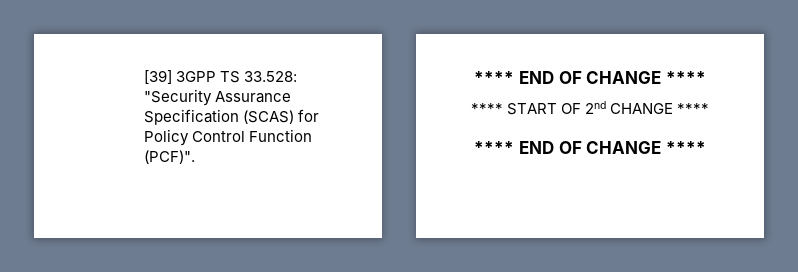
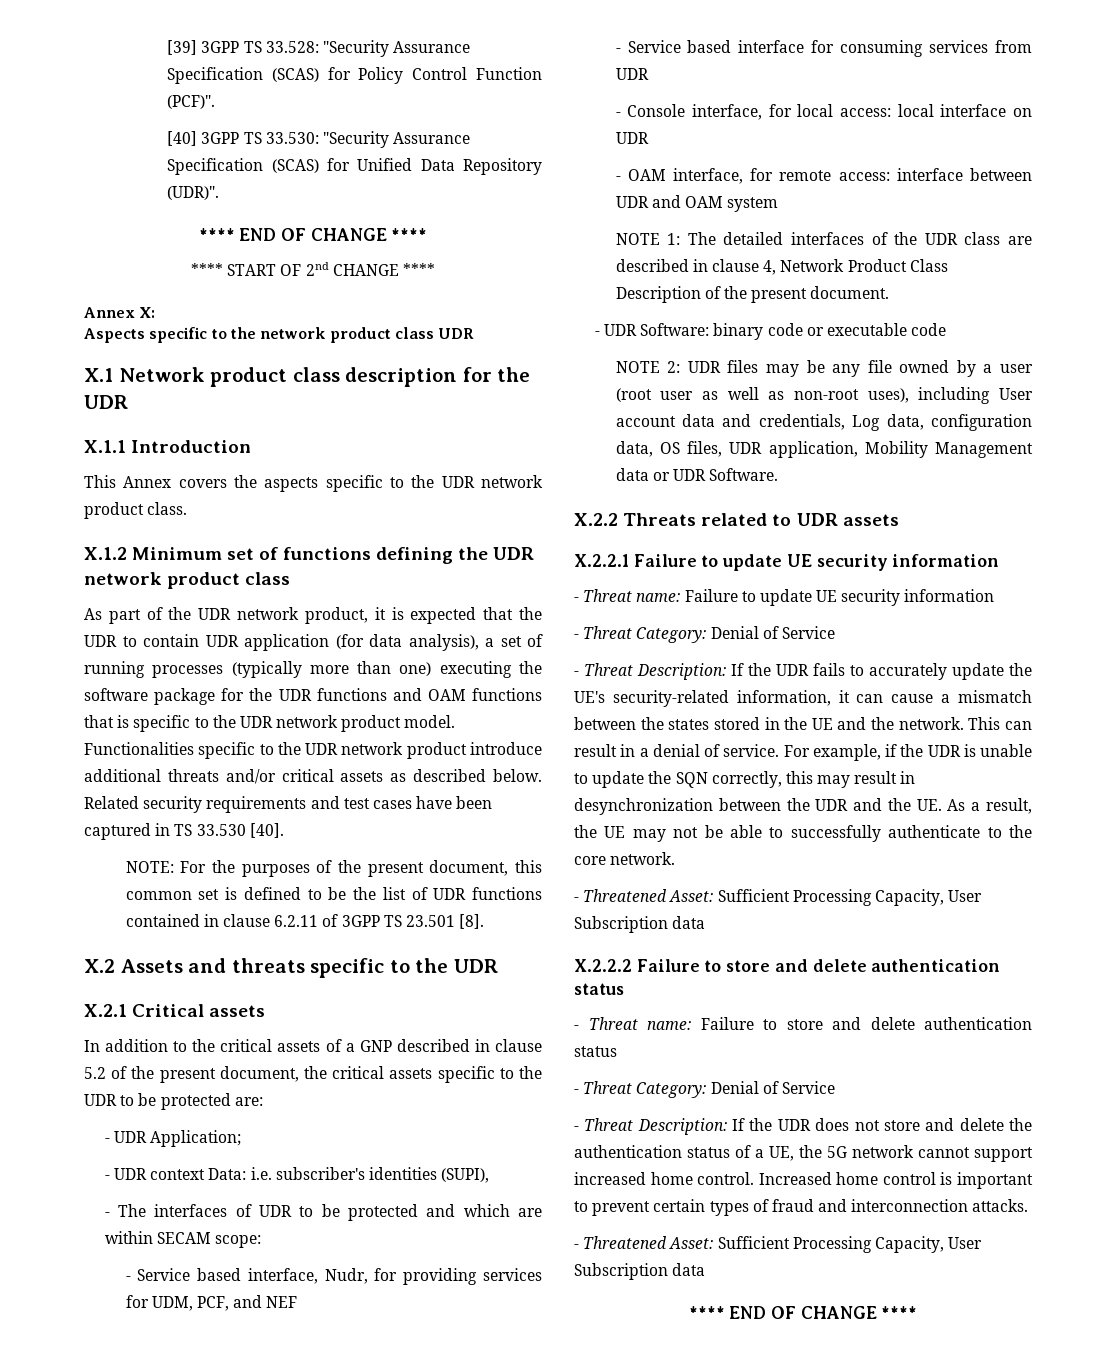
+ [40] 3GPP TS 33.530: "Security Assurance Specification (SCAS) for Unified Data Repository (UDR)".
+ Annex X:
+ Aspects specific to the network product class UDR
+ X.1 Network product class description for the UDR
+ X.1.1 Introduction
+ This Annex covers the aspects specific to the UDR network product class.
+ X.1.2 Minimum set of functions defining the UDR network product class
+ As part of the UDR network product, it is expected that the UDR to contain UDR application (for data analysis), a set of running processes (typically more than one) executing the software package for the UDR functions and OAM functions that is specific to the UDR network product model. Functionalities specific to the UDR network product introduce additional threats and/or critical assets as described below. Related security requirements and test cases have been captured in TS 33.530 [40].
+ NOTE: For the purposes of the present document, this common set is defined to be the list of UDR functions contained in clause 6.2.11 of 3GPP TS 23.501 [8].
+ X.2 Assets and threats specific to the UDR
+ X.2.1 Critical assets
+ In addition to the critical assets of a GNP described in clause 5.2 of the present document, the critical assets specific to the UDR to be protected are:
+ - UDR Application;
+ - UDR context Data: i.e. subscriber's identities (SUPI),
+ - The interfaces of UDR to be protected and which are within SECAM scope:
+ - Service based interface, Nudr, for providing services for UDM, PCF, and NEF
+ - Service based interface for consuming services from UDR
+ - Console interface, for local access: local interface on UDR
+ - OAM interface, for remote access: interface between UDR and OAM system
+ NOTE 1: The detailed interfaces of the UDR class are described in clause 4, Network Product Class Description of the present document.
+ - UDR Software: binary code or executable code
+ NOTE 2: UDR files may be any file owned by a user (root user as well as non-root uses), including User account data and credentials, Log data, configuration data, OS files, UDR application, Mobility Management data or UDR Software.
+ X.2.2 Threats related to UDR assets
+ X.2.2.1 Failure to update UE security information
+ - Threat name: Failure to update UE security information
+ - Threat Category: Denial of Service
+ - Threat Description: If the UDR fails to accurately update the UE's security-related information, it can cause a mismatch between the states stored in the UE and the network. This can result in a denial of service. For example, if the UDR is unable to update the SQN correctly, this may result in desynchronization between the UDR and the UE. As a result, the UE may not be able to successfully authenticate to the core network.
+ - Threatened Asset: Sufficient Processing Capacity, User Subscription data
+ X.2.2.2 Failure to store and delete authentication status
+ - Threat name: Failure to store and delete authentication status
+ - Threat Category: Denial of Service
+ - Threat Description: If the UDR does not store and delete the authentication status of a UE, the 5G network cannot support increased home control. Increased home control is important to prevent certain types of fraud and interconnection attacks.
+ - Threatened Asset: Sufficient Processing Capacity, User Subscription data

